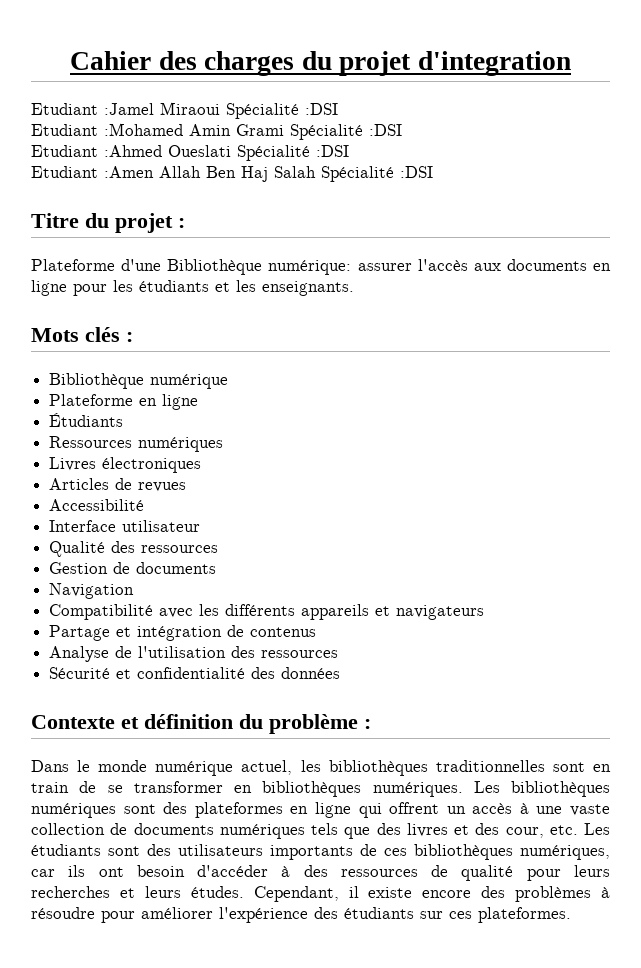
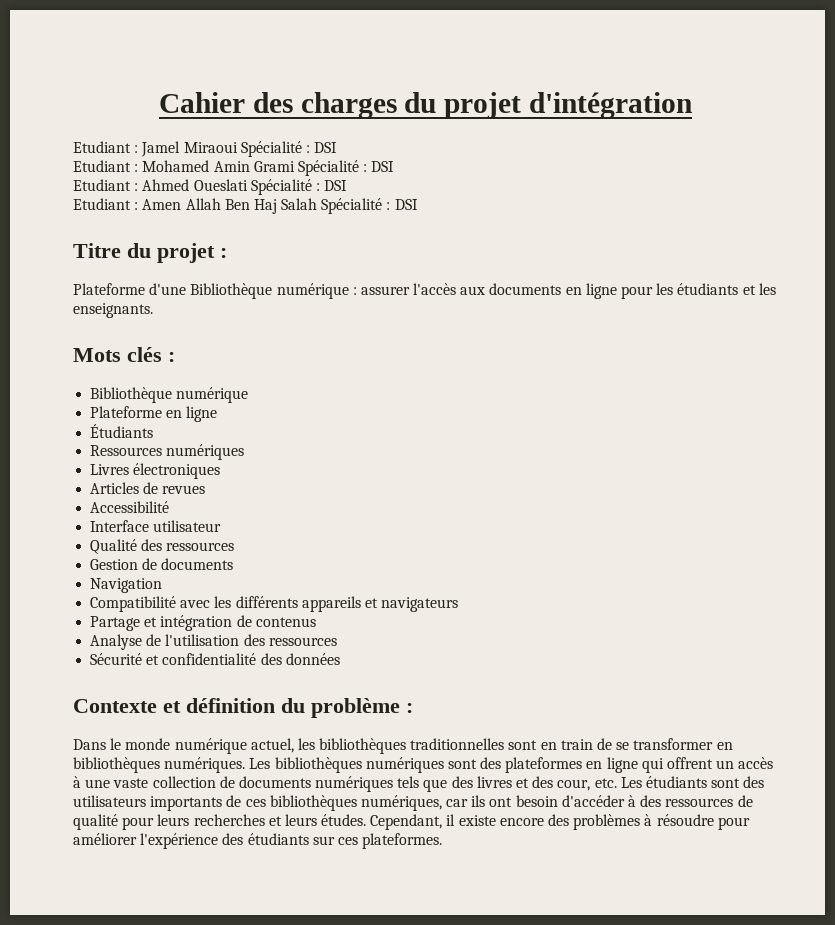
- Cahier des charges du projet d'integration
- Etudiant :Jamel Miraoui Spécialité :DSI
- Etudiant :Mohamed Amin Grami Spécialité :DSI
- Etudiant :Ahmed Oueslati Spécialité :DSI
- Etudiant :Amen Allah Ben Haj Salah Spécialité :DSI
+ Cahier des charges du projet d'intégration
+ Etudiant : Jamel Miraoui Spécialité : DSI
+ Etudiant : Mohamed Amin Grami Spécialité : DSI
+ Etudiant : Ahmed Oueslati Spécialité : DSI
+ Etudiant : Amen Allah Ben Haj Salah Spécialité : DSI
- Plateforme d'une Bibliothèque numérique: assurer l'accès aux documents en ligne pour les étudiants et les enseignants.
+ Plateforme d'une Bibliothèque numérique : assurer l'accès aux documents en ligne pour les étudiants et les enseignants.

